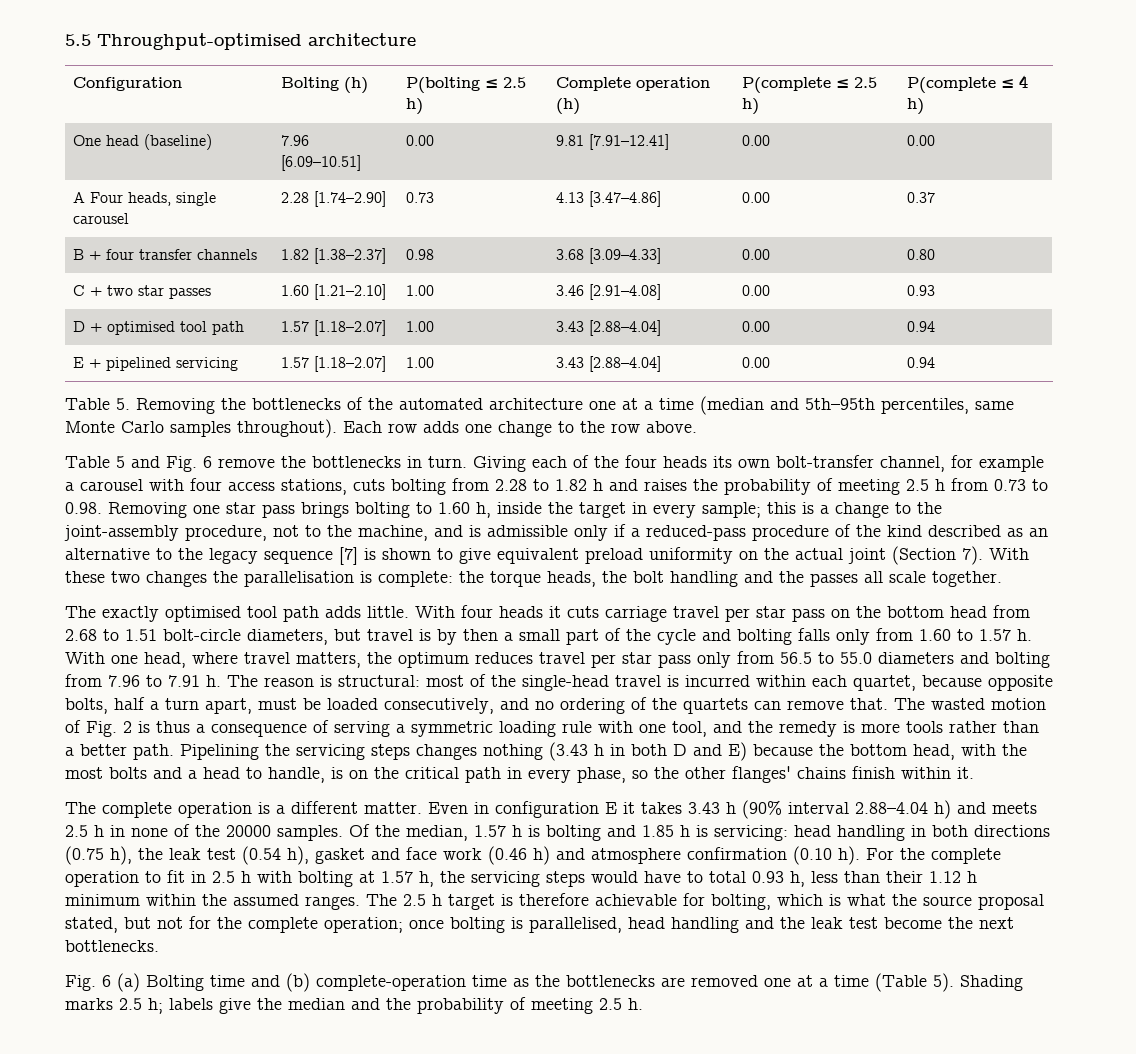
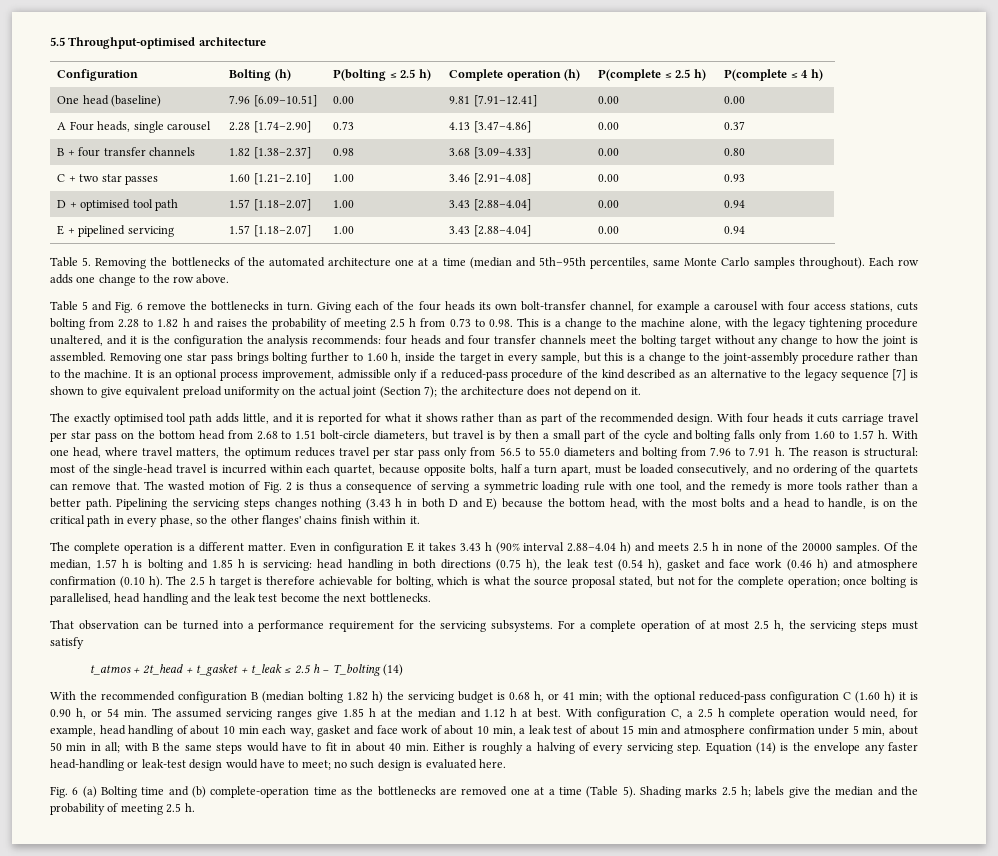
- Giving each of the four heads its own bolt-transfer channel, for example a carousel with four access stations, cuts bolting from 2.28 to 1.82 h and raises the probability of meeting 2.5 h from 0.73 to 0.98. Removing one star pass brings bolting to 1.60 h, inside the target in every sample; this is a change to the joint-assembly procedure, not to the machine, and is admissible only if a reduced-pass procedure of the kind described as an alternative to the legacy sequence [7] is shown to give equivalent preload uniformity on the actual joint (Section 7). With these two changes the parallelisation is complete: the torque heads, the bolt handling and the passes all scale together.
+ Giving each of the four heads its own bolt-transfer channel, for example a carousel with four access stations, cuts bolting from 2.28 to 1.82 h and raises the probability of meeting 2.5 h from 0.73 to 0.98. This is a change to the machine alone, with the legacy tightening procedure unaltered, and it is the configuration the analysis recommends: four heads and four transfer channels meet the bolting target without any change to how the joint is assembled. Removing one star pass brings bolting further to 1.60 h, inside the target in every sample, but this is a change to the joint-assembly procedure rather than to the machine. It is an optional process improvement, admissible only if a reduced-pass procedure of the kind described as an alternative to the legacy sequence [7] is shown to give equivalent preload uniformity on the actual joint (Section 7); the architecture does not depend on it.
- The exactly optimised tool path adds little.
+ The exactly optimised tool path adds little, and it is reported for what it shows rather than as part of the recommended design.
- For the complete operation to fit in 2.5 h with bolting at 1.57 h, the servicing steps would have to total 0.93 h, less than their 1.12 h minimum within the assumed ranges.
+ That observation can be turned into a performance requirement for the servicing subsystems. For a complete operation of at most 2.5 h, the servicing steps must satisfy
+ t_atmos + 2t_head + t_gasket + t_leak ≤ 2.5 h − T_bolting (14)
+ With the recommended configuration B (median bolting 1.82 h) the servicing budget is 0.68 h, or 41 min; with the optional reduced-pass configuration C (1.60 h) it is 0.90 h, or 54 min. The assumed servicing ranges give 1.85 h at the median and 1.12 h at best. With configuration C, a 2.5 h complete operation would need, for example, head handling of about 10 min each way, gasket and face work of about 10 min, a leak test of about 15 min and atmosphere confirmation under 5 min, about 50 min in all; with B the same steps would have to fit in about 40 min. Either is roughly a halving of every servicing step. Equation (14) is the envelope any faster head-handling or leak-test design would have to meet; no such design is evaluated here.

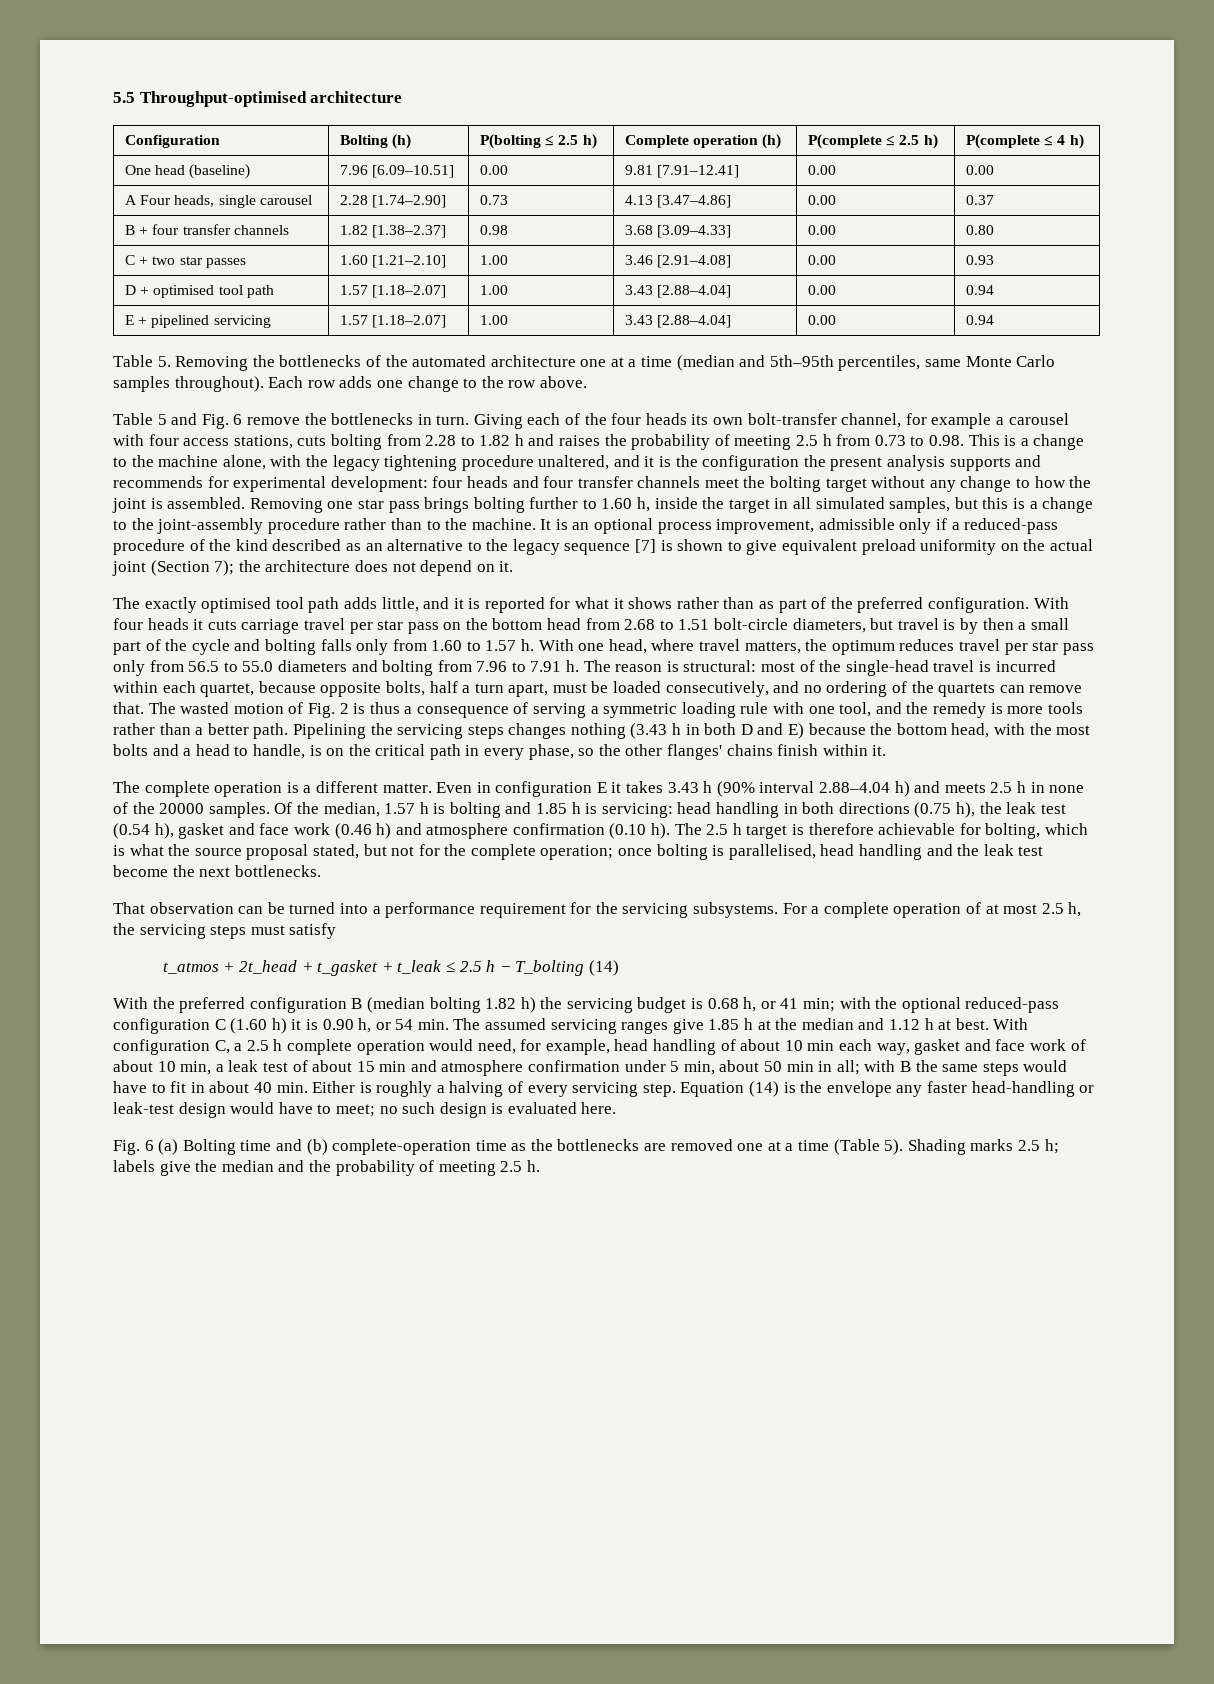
- Giving each of the four heads its own bolt-transfer channel, for example a carousel with four access stations, cuts bolting from 2.28 to 1.82 h and raises the probability of meeting 2.5 h from 0.73 to 0.98. This is a change to the machine alone, with the legacy tightening procedure unaltered, and it is the configuration the analysis recommends:
+ Giving each of the four heads its own bolt-transfer channel, for example a carousel with four access stations, cuts bolting from 2.28 to 1.82 h and raises the probability of meeting 2.5 h from 0.73 to 0.98. This is a change to the machine alone, with the legacy tightening procedure unaltered, and it is the configuration the present analysis supports and recommends for experimental development:
- Removing one star pass brings bolting further to 1.60 h, inside the target in every sample, but this is a change to the joint-assembly procedure rather than to the machine.
+ Removing one star pass brings bolting further to 1.60 h, inside the target in all simulated samples, but this is a change to the joint-assembly procedure rather than to the machine.
- The exactly optimised tool path adds little, and it is reported for what it shows rather than as part of the recommended design.
+ The exactly optimised tool path adds little, and it is reported for what it shows rather than as part of the preferred configuration.
- With the recommended configuration B (median bolting 1.82 h) the servicing budget is 0.68 h, or 41 min; with the optional reduced-pass configuration C (1.60 h) it is 0.90 h, or 54 min. The assumed servicing ranges give 1.85 h at the median and 1.12 h at best.
+ With the preferred configuration B (median bolting 1.82 h) the servicing budget is 0.68 h, or 41 min; with the optional reduced-pass configuration C (1.60 h) it is 0.90 h, or 54 min. The assumed servicing ranges give 1.85 h at the median and 1.12 h at best.

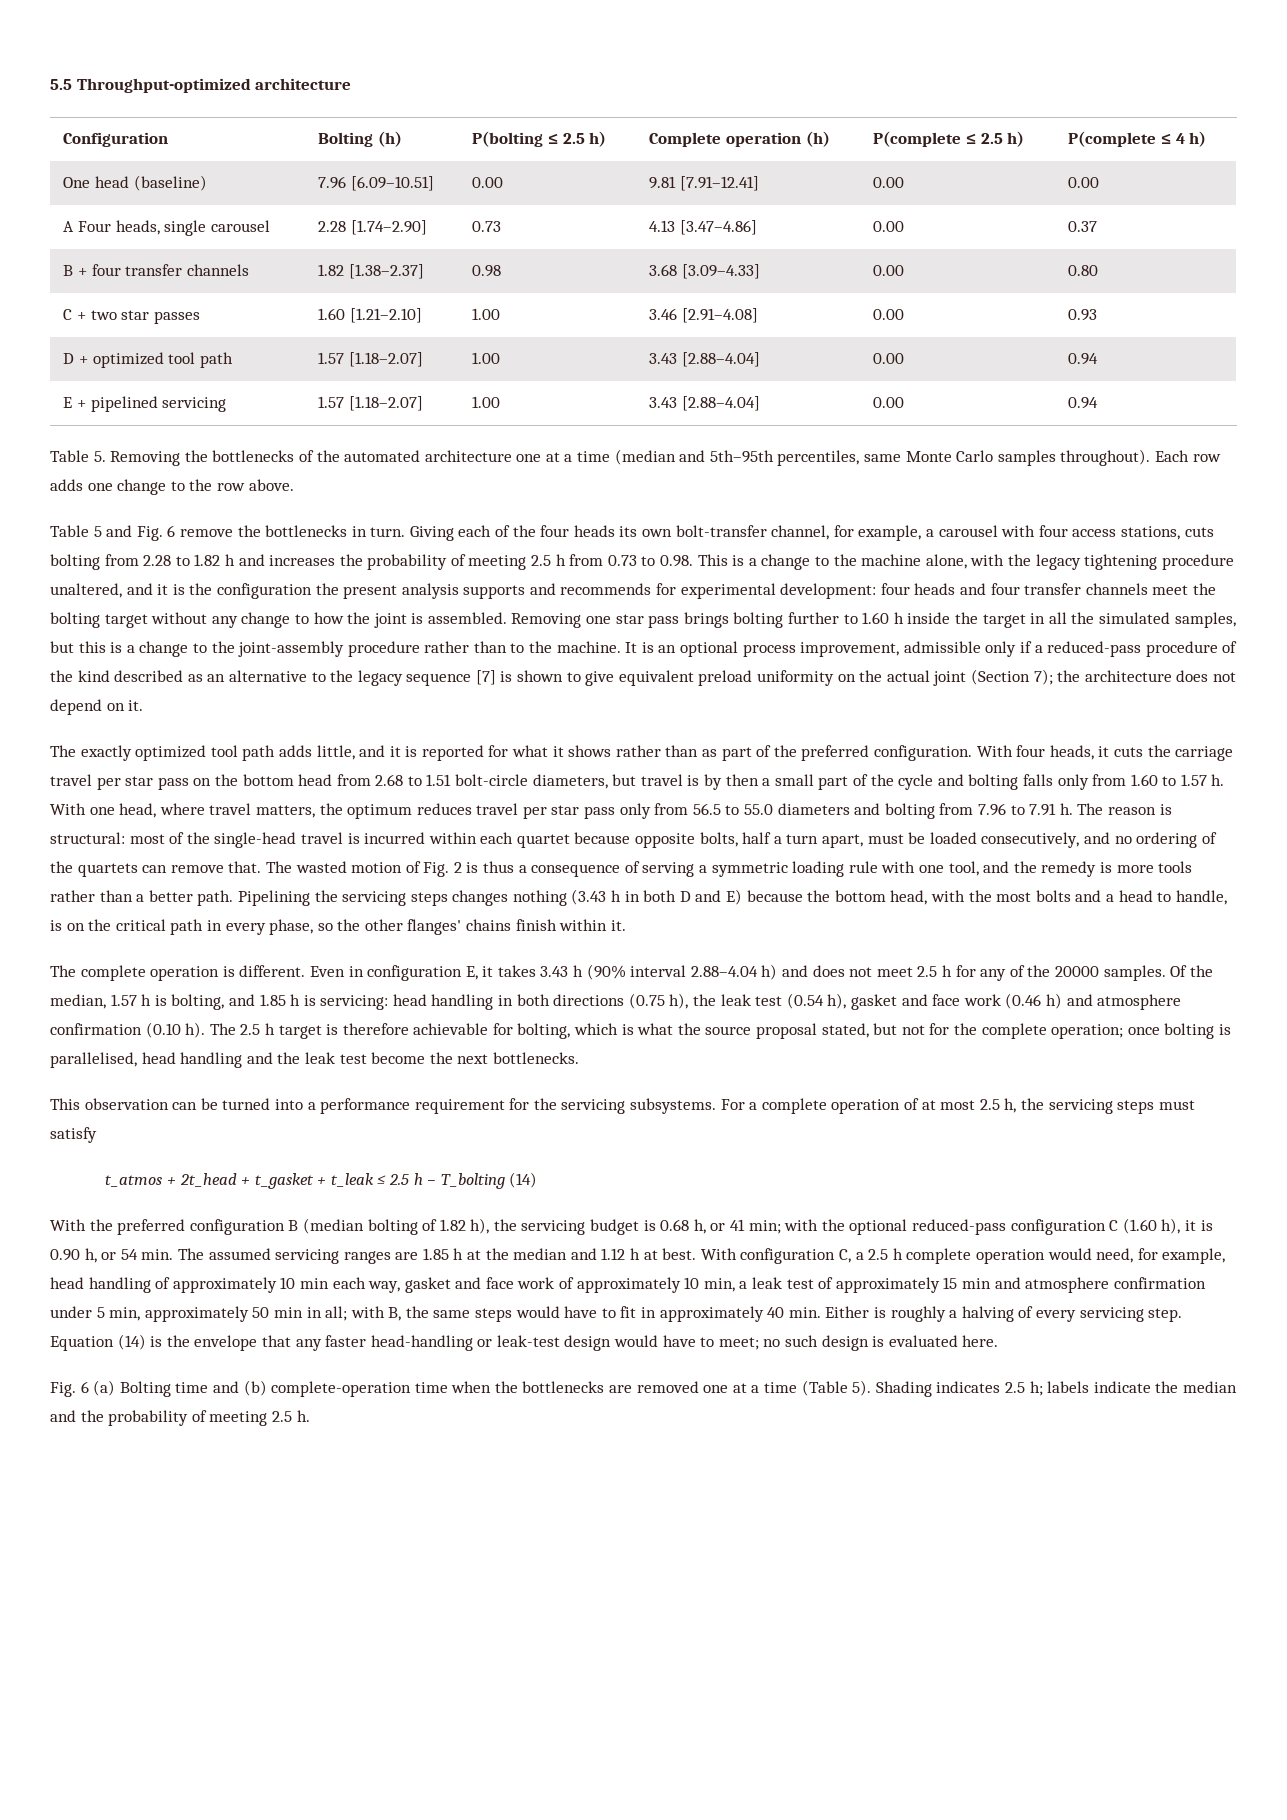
- 5.5 Throughput-optimised architecture
+ 5.5 Throughput-optimized architecture
- D + optimised tool path | 1.57 [1.18–2.07] | 1.00 | 3.43 [2.88–4.04] | 0.00 | 0.94
+ D + optimized tool path | 1.57 [1.18–2.07] | 1.00 | 3.43 [2.88–4.04] | 0.00 | 0.94
- Giving each of the four heads its own bolt-transfer channel, for example a carousel with four access stations, cuts bolting from 2.28 to 1.82 h and raises the probability of meeting 2.5 h from 0.73 to 0.98. This is a change to the machine alone, with the legacy tightening procedure unaltered, and it is the configuration the present analysis supports and recommends for experimental development:
+ Giving each of the four heads its own bolt-transfer channel, for example, a carousel with four access stations, cuts bolting from 2.28 to 1.82 h and increases the probability of meeting 2.5 h from 0.73 to 0.98. This is a change to the machine alone, with the legacy tightening procedure unaltered, and it is the configuration the present analysis supports and recommends for experimental development:
- Removing one star pass brings bolting further to 1.60 h, inside the target in all simulated samples, but this is a change to the joint-assembly procedure rather than to the machine.
+ Removing one star pass brings bolting further to 1.60 h inside the target in all the simulated samples, but this is a change to the joint-assembly procedure rather than to the machine.
- The exactly optimised tool path adds little, and it is reported for what it shows rather than as part of the preferred configuration.
+ The exactly optimized tool path adds little, and it is reported for what it shows rather than as part of the preferred configuration.
- With four heads it cuts carriage travel per star pass on the bottom head from 2.68 to 1.51 bolt-circle diameters, but travel is by then a small part of the cycle and bolting falls only from 1.60 to 1.57 h.
+ With four heads, it cuts the carriage travel per star pass on the bottom head from 2.68 to 1.51 bolt-circle diameters, but travel is by then a small part of the cycle and bolting falls only from 1.60 to 1.57 h.
- The reason is structural: most of the single-head travel is incurred within each quartet, because opposite bolts, half a turn apart, must be loaded consecutively, and no ordering of the quartets can remove that.
+ The reason is structural: most of the single-head travel is incurred within each quartet because opposite bolts, half a turn apart, must be loaded consecutively, and no ordering of the quartets can remove that.
- The complete operation is a different matter.
+ The complete operation is different.
- Even in configuration E it takes 3.43 h (90% interval 2.88–4.04 h) and meets 2.5 h in none of the 20000 samples.
+ Even in configuration E, it takes 3.43 h (90% interval 2.88–4.04 h) and does not meet 2.5 h for any of the 20000 samples.
- Of the median, 1.57 h is bolting and 1.85 h is servicing: head handling in both directions (0.75 h), the leak test (0.54 h), gasket and face work (0.46 h) and atmosphere confirmation (0.10 h).
+ Of the median, 1.57 h is bolting, and 1.85 h is servicing: head handling in both directions (0.75 h), the leak test (0.54 h), gasket and face work (0.46 h) and atmosphere confirmation (0.10 h).
- That observation can be turned into a performance requirement for the servicing subsystems.
+ This observation can be turned into a performance requirement for the servicing subsystems.
- With the preferred configuration B (median bolting 1.82 h) the servicing budget is 0.68 h, or 41 min; with the optional reduced-pass configuration C (1.60 h) it is 0.90 h, or 54 min. The assumed servicing ranges give 1.85 h at the median and 1.12 h at best.
+ With the preferred configuration B (median bolting of 1.82 h), the servicing budget is 0.68 h, or 41 min; with the optional reduced-pass configuration C (1.60 h), it is 0.90 h, or 54 min. The assumed servicing ranges are 1.85 h at the median and 1.12 h at best.
- With configuration C, a 2.5 h complete operation would need, for example, head handling of about 10 min each way, gasket and face work of about 10 min, a leak test of about 15 min and atmosphere confirmation under 5 min, about 50 min in all;
+ With configuration C, a 2.5 h complete operation would need, for example, head handling of approximately 10 min each way, gasket and face work of approximately 10 min, a leak test of approximately 15 min and atmosphere confirmation under 5 min, approximately 50 min in all;
- with B the same steps would have to fit in about 40 min. Either is roughly a halving of every servicing step.
+ with B, the same steps would have to fit in approximately 40 min. Either is roughly a halving of every servicing step.
- Equation (14) is the envelope any faster head-handling or leak-test design would have to meet; no such design is evaluated here.
+ Equation (14) is the envelope that any faster head-handling or leak-test design would have to meet; no such design is evaluated here.
- Fig. 6 (a) Bolting time and (b) complete-operation time as the bottlenecks are removed one at a time (Table 5).
+ Fig. 6 (a) Bolting time and (b) complete-operation time when the bottlenecks are removed one at a time (Table 5).
- Shading marks 2.5 h; labels give the median and the probability of meeting 2.5 h.
+ Shading indicates 2.5 h; labels indicate the median and the probability of meeting 2.5 h.

